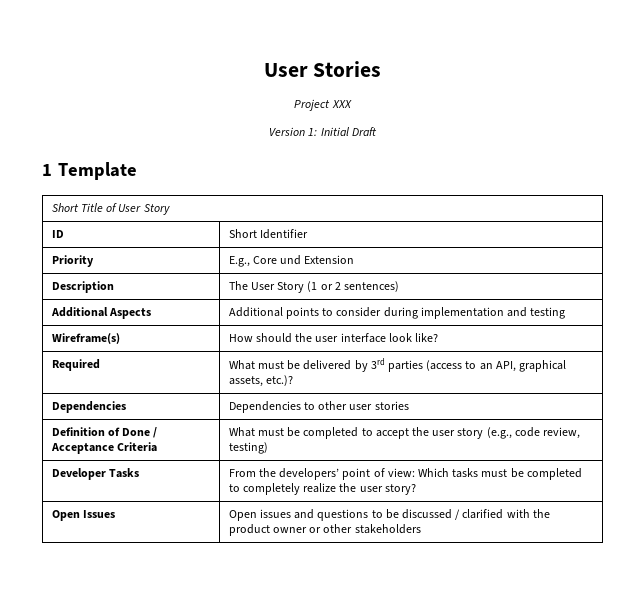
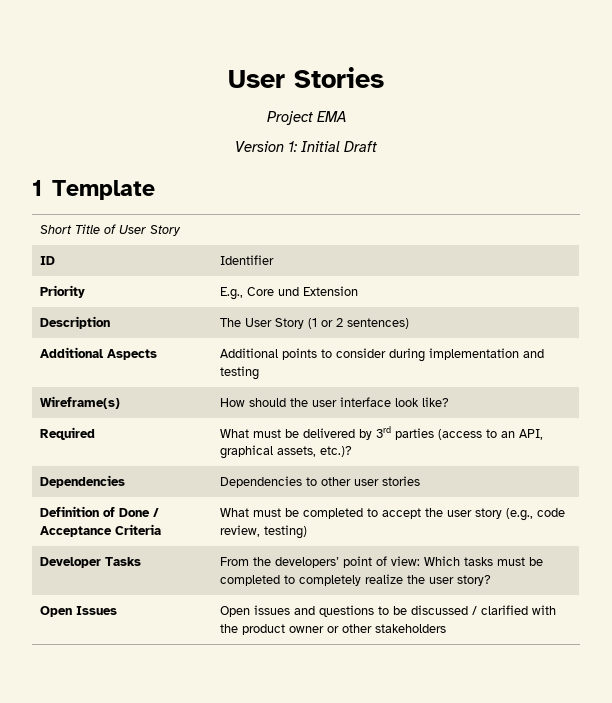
- Project XXX
+ Project EMA
- ID | Short Identifier
+ ID | Identifier

